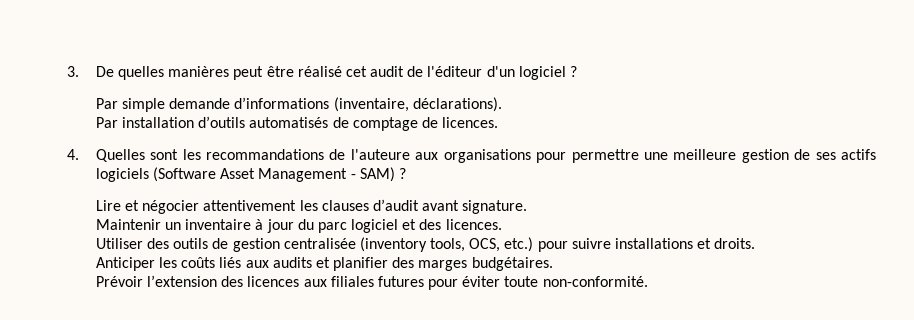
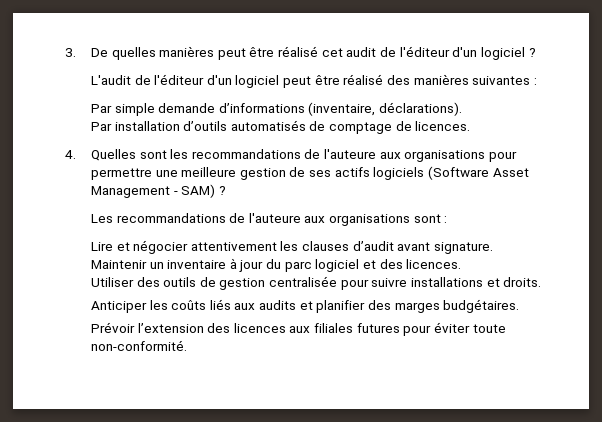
+ L'audit de l'éditeur d'un logiciel peut être réalisé des manières suivantes :
+ Les recommandations de l'auteure aux organisations sont :
- Utiliser des outils de gestion centralisée (inventory tools, OCS, etc.) pour suivre installations et droits.
+ Utiliser des outils de gestion centralisée pour suivre installations et droits.

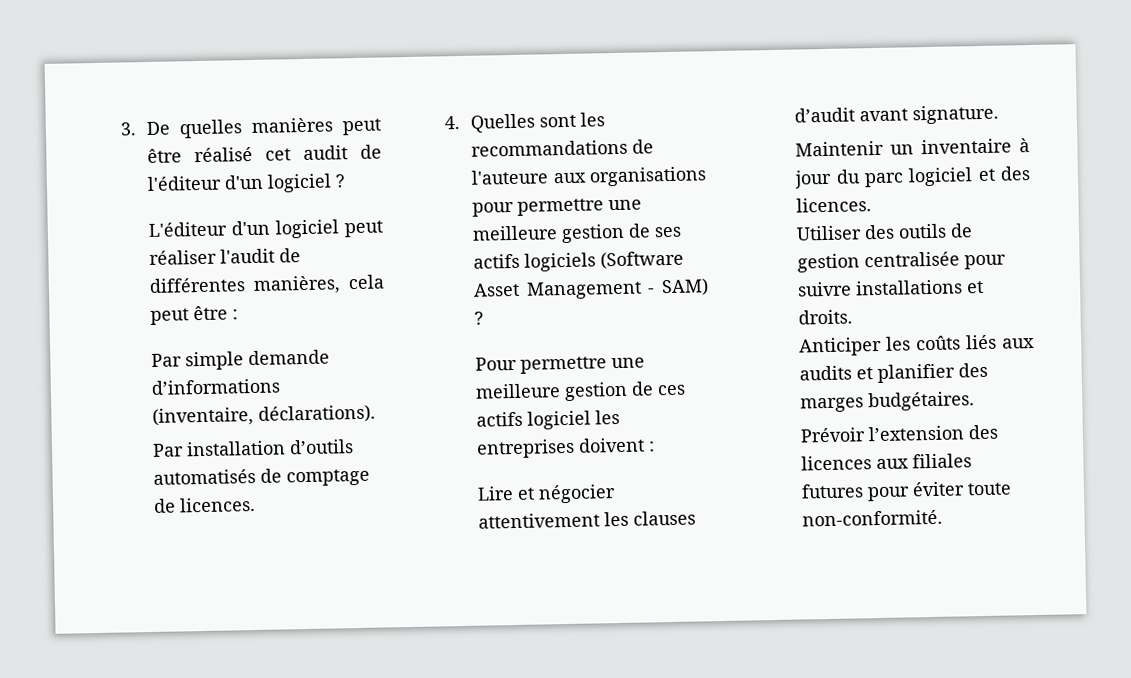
- L'audit de l'éditeur d'un logiciel peut être réalisé des manières suivantes :
+ L'éditeur d'un logiciel peut réaliser l'audit de différentes manières, cela peut être :
- Les recommandations de l'auteure aux organisations sont :
+ Pour permettre une meilleure gestion de ces actifs logiciel les entreprises doivent :

